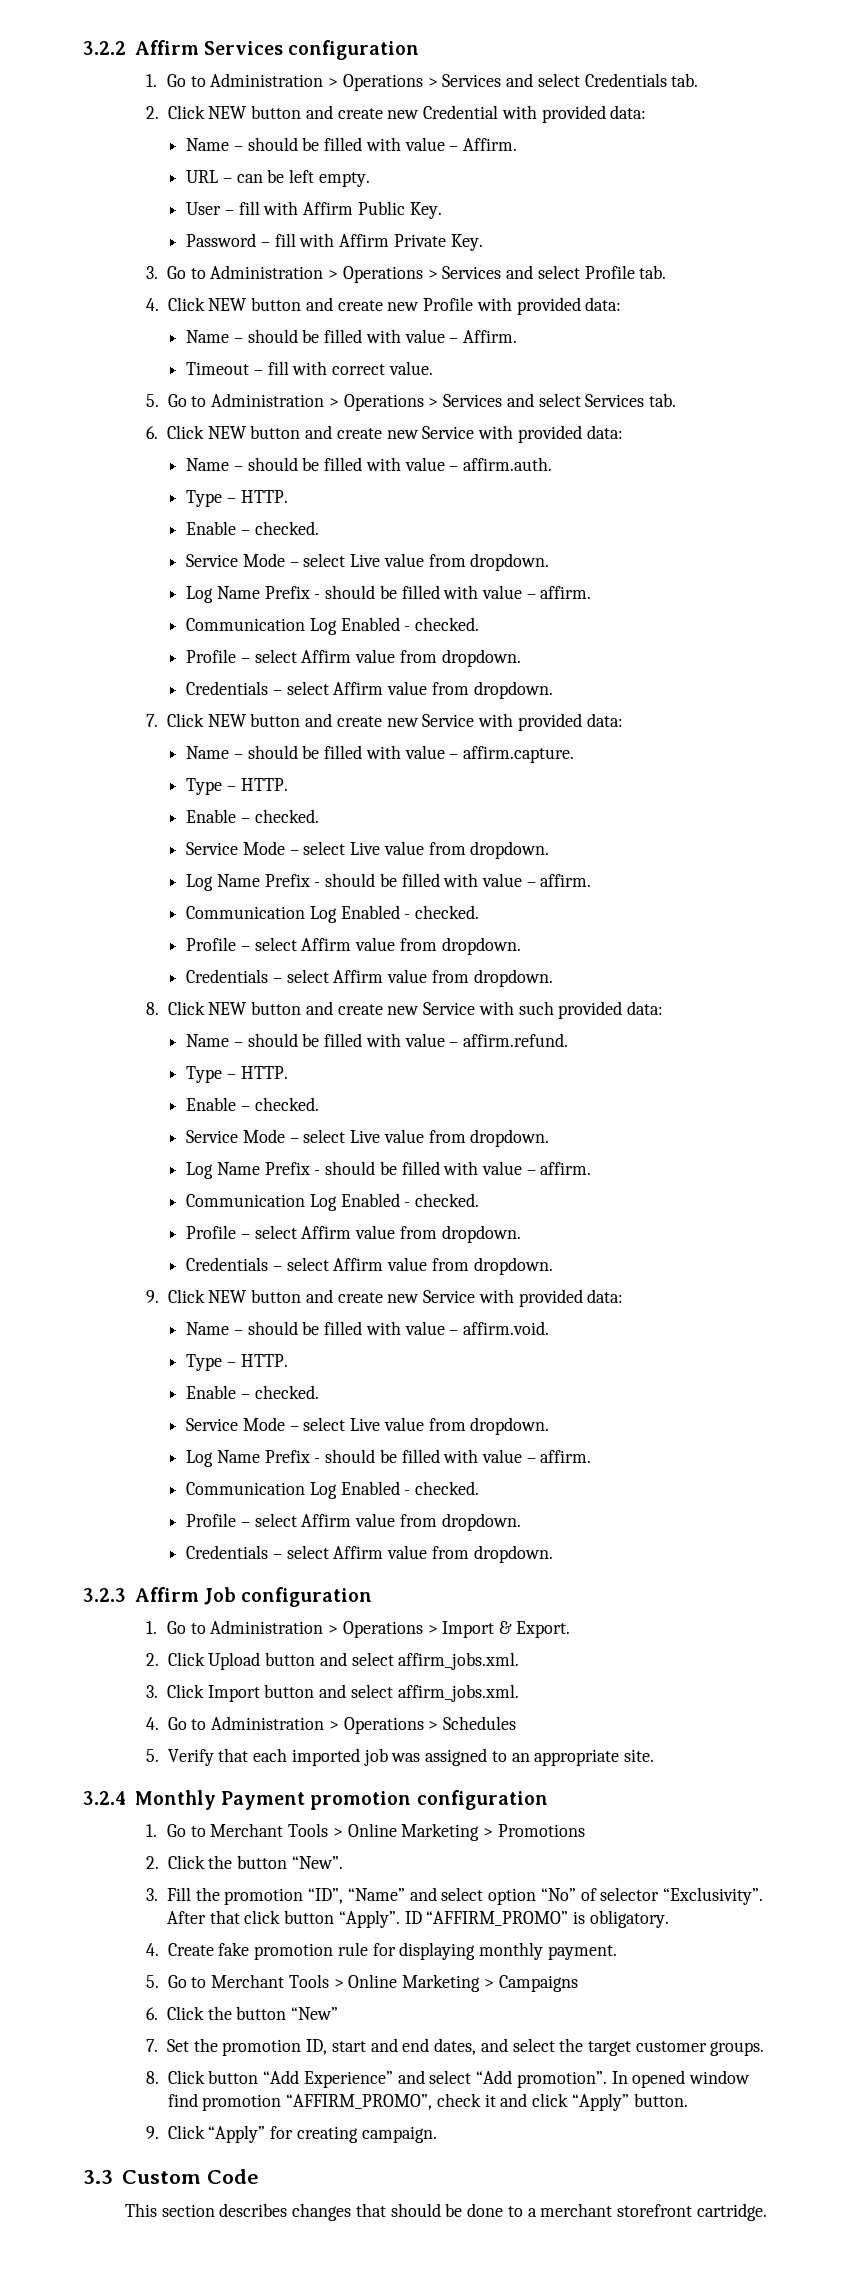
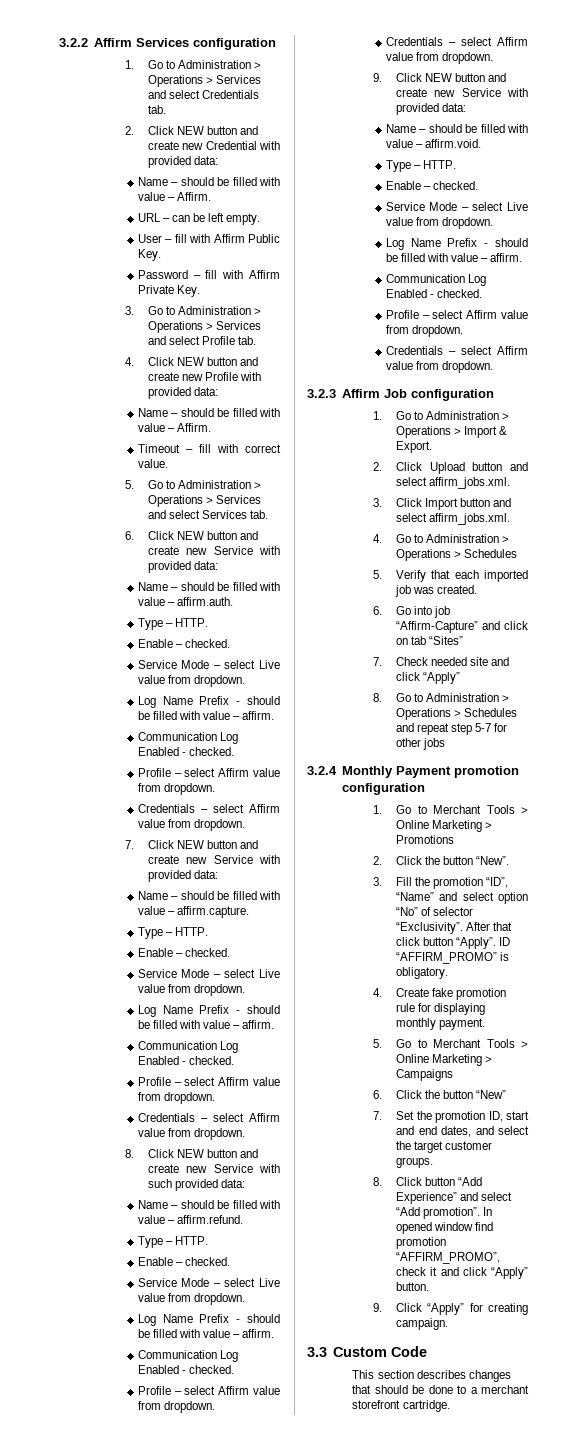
- 5. Verify that each imported job was assigned to an appropriate site.
+ 5. Verify that each imported job was created.
+ 6. Go into job “Affirm-Capture” and click on tab “Sites”
+ 7. Check needed site and click “Apply”
+ 8. Go to Administration > Operations > Schedules and repeat step 5-7 for other jobs

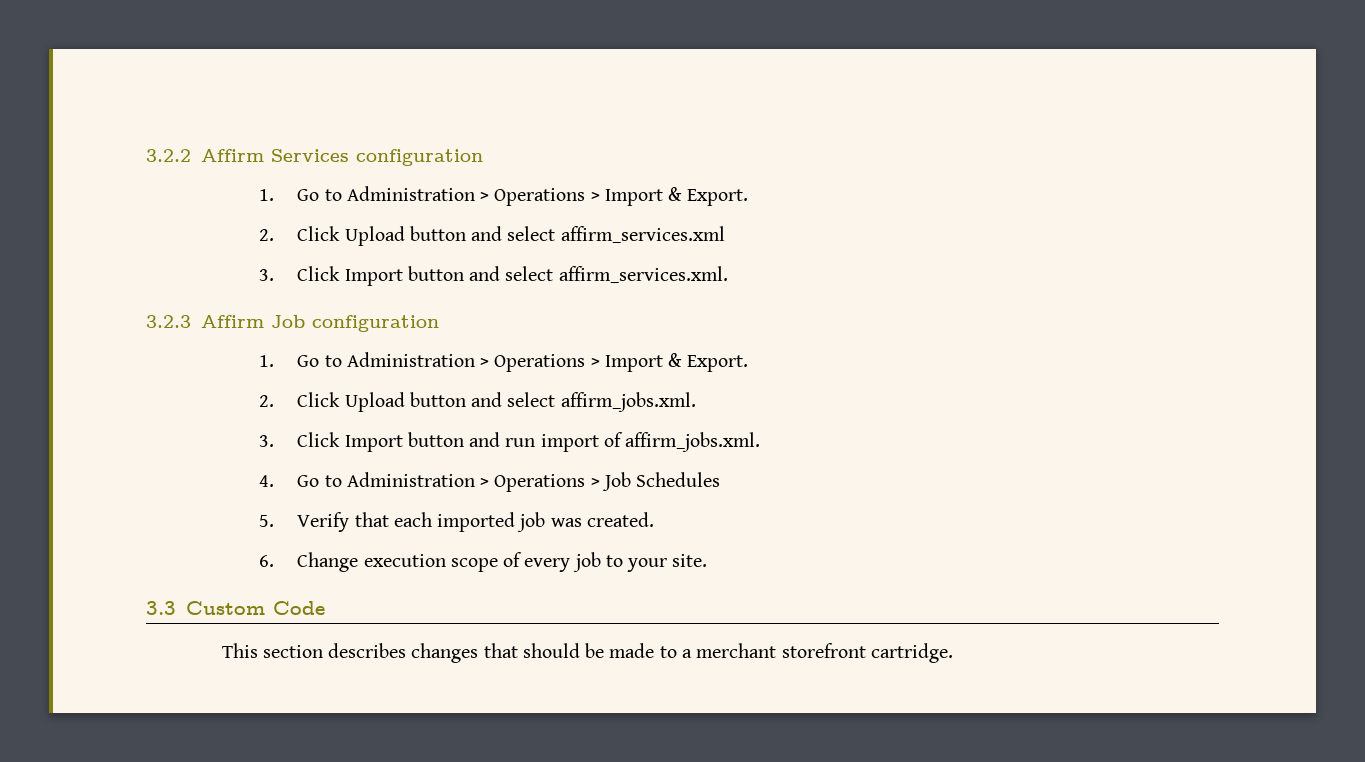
  3.2.2 Affirm Services configuration
- 1. Go to Administration > Operations > Services and select Credentials tab.
- 2. Click NEW button and create new Credential with provided data:
- Name – should be filled with value – Affirm.
- URL – can be left empty.
- User – fill with Affirm Public Key.
- Password – fill with Affirm Private Key.
- 3. Go to Administration > Operations > Services and select Profile tab.
- 4. Click NEW button and create new Profile with provided data:
- Name – should be filled with value – Affirm.
- Timeout – fill with correct value.
- 5. Go to Administration > Operations > Services and select Services tab.
- 6. Click NEW button and create new Service with provided data:
- Name – should be filled with value – affirm.auth.
- Type – HTTP.
- Enable – checked.
- Service Mode – select Live value from dropdown.
- Log Name Prefix - should be filled with value – affirm.
- Communication Log Enabled - checked.
- Profile – select Affirm value from dropdown.
- Credentials – select Affirm value from dropdown.
- 7. Click NEW button and create new Service with provided data:
- Name – should be filled with value – affirm.capture.
- Type – HTTP.
- Enable – checked.
- Service Mode – select Live value from dropdown.
- Log Name Prefix - should be filled with value – affirm.
- Communication Log Enabled - checked.
- Profile – select Affirm value from dropdown.
- Credentials – select Affirm value from dropdown.
- 8. Click NEW button and create new Service with such provided data:
- Name – should be filled with value – affirm.refund.
- Type – HTTP.
- Enable – checked.
- Service Mode – select Live value from dropdown.
- Log Name Prefix - should be filled with value – affirm.
- Communication Log Enabled - checked.
- Profile – select Affirm value from dropdown.
- Credentials – select Affirm value from dropdown.
- 9. Click NEW button and create new Service with provided data:
- Name – should be filled with value – affirm.void.
- Type – HTTP.
- Enable – checked.
- Service Mode – select Live value from dropdown.
- Log Name Prefix - should be filled with value – affirm.
- Communication Log Enabled - checked.
- Profile – select Affirm value from dropdown.
- Credentials – select Affirm value from dropdown.
+ 1. Go to Administration > Operations > Import & Export.
+ 2. Click Upload button and select affirm_services.xml
+ 3. Click Import button and select affirm_services.xml.
- 3. Click Import button and select affirm_jobs.xml.
+ 3. Click Import button and run import of affirm_jobs.xml.
- 4. Go to Administration > Operations > Schedules
+ 4. Go to Administration > Operations > Job Schedules
- 6. Go into job “Affirm-Capture” and click on tab “Sites”
- 7. Check needed site and click “Apply”
- 8. Go to Administration > Operations > Schedules and repeat step 5-7 for other jobs
- 3.2.4 Monthly Payment promotion configuration
- 1. Go to Merchant Tools > Online Marketing > Promotions
- 2. Click the button “New”.
- 3. Fill the promotion “ID”, “Name” and select option “No” of selector “Exclusivity”. After that click button “Apply”. ID “AFFIRM_PROMO” is obligatory.
- 4. Create fake promotion rule for displaying monthly payment.
- 5. Go to Merchant Tools > Online Marketing > Campaigns
- 6. Click the button “New”
- 7. Set the promotion ID, start and end dates, and select the target customer groups.
- 8. Click button “Add Experience” and select “Add promotion”. In opened window find promotion “AFFIRM_PROMO”, check it and click “Apply” button.
- 9. Click “Apply” for creating campaign.
+ 6. Change execution scope of every job to your site.
- This section describes changes that should be done to a merchant storefront cartridge.
+ This section describes changes that should be made to a merchant storefront cartridge.

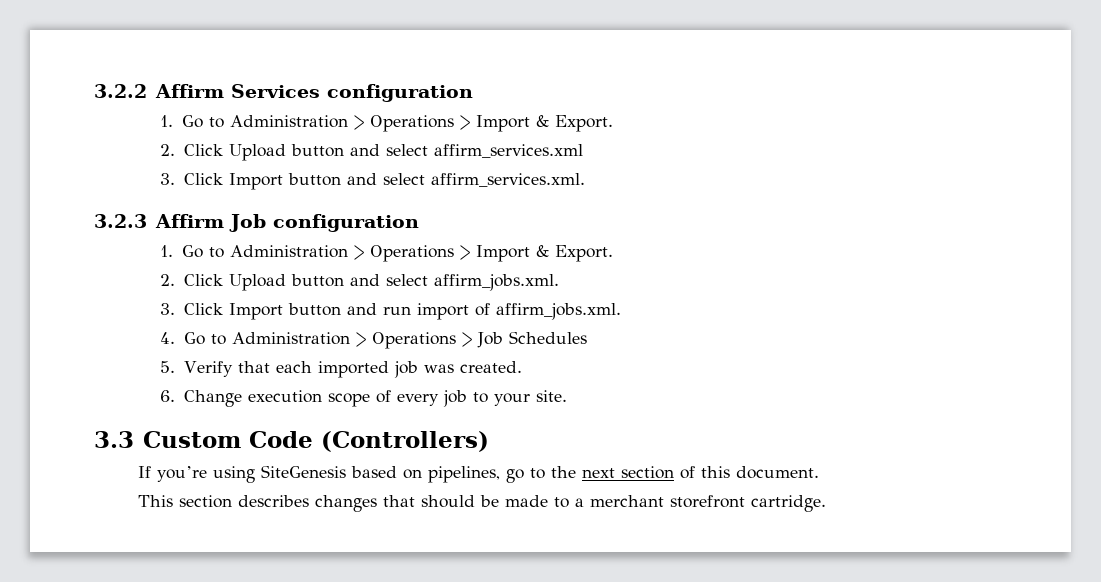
- 3.3 Custom Code
+ 3.3 Custom Code (Controllers)
+ If you’re using SiteGenesis based on pipelines, go to the next section of this document.

